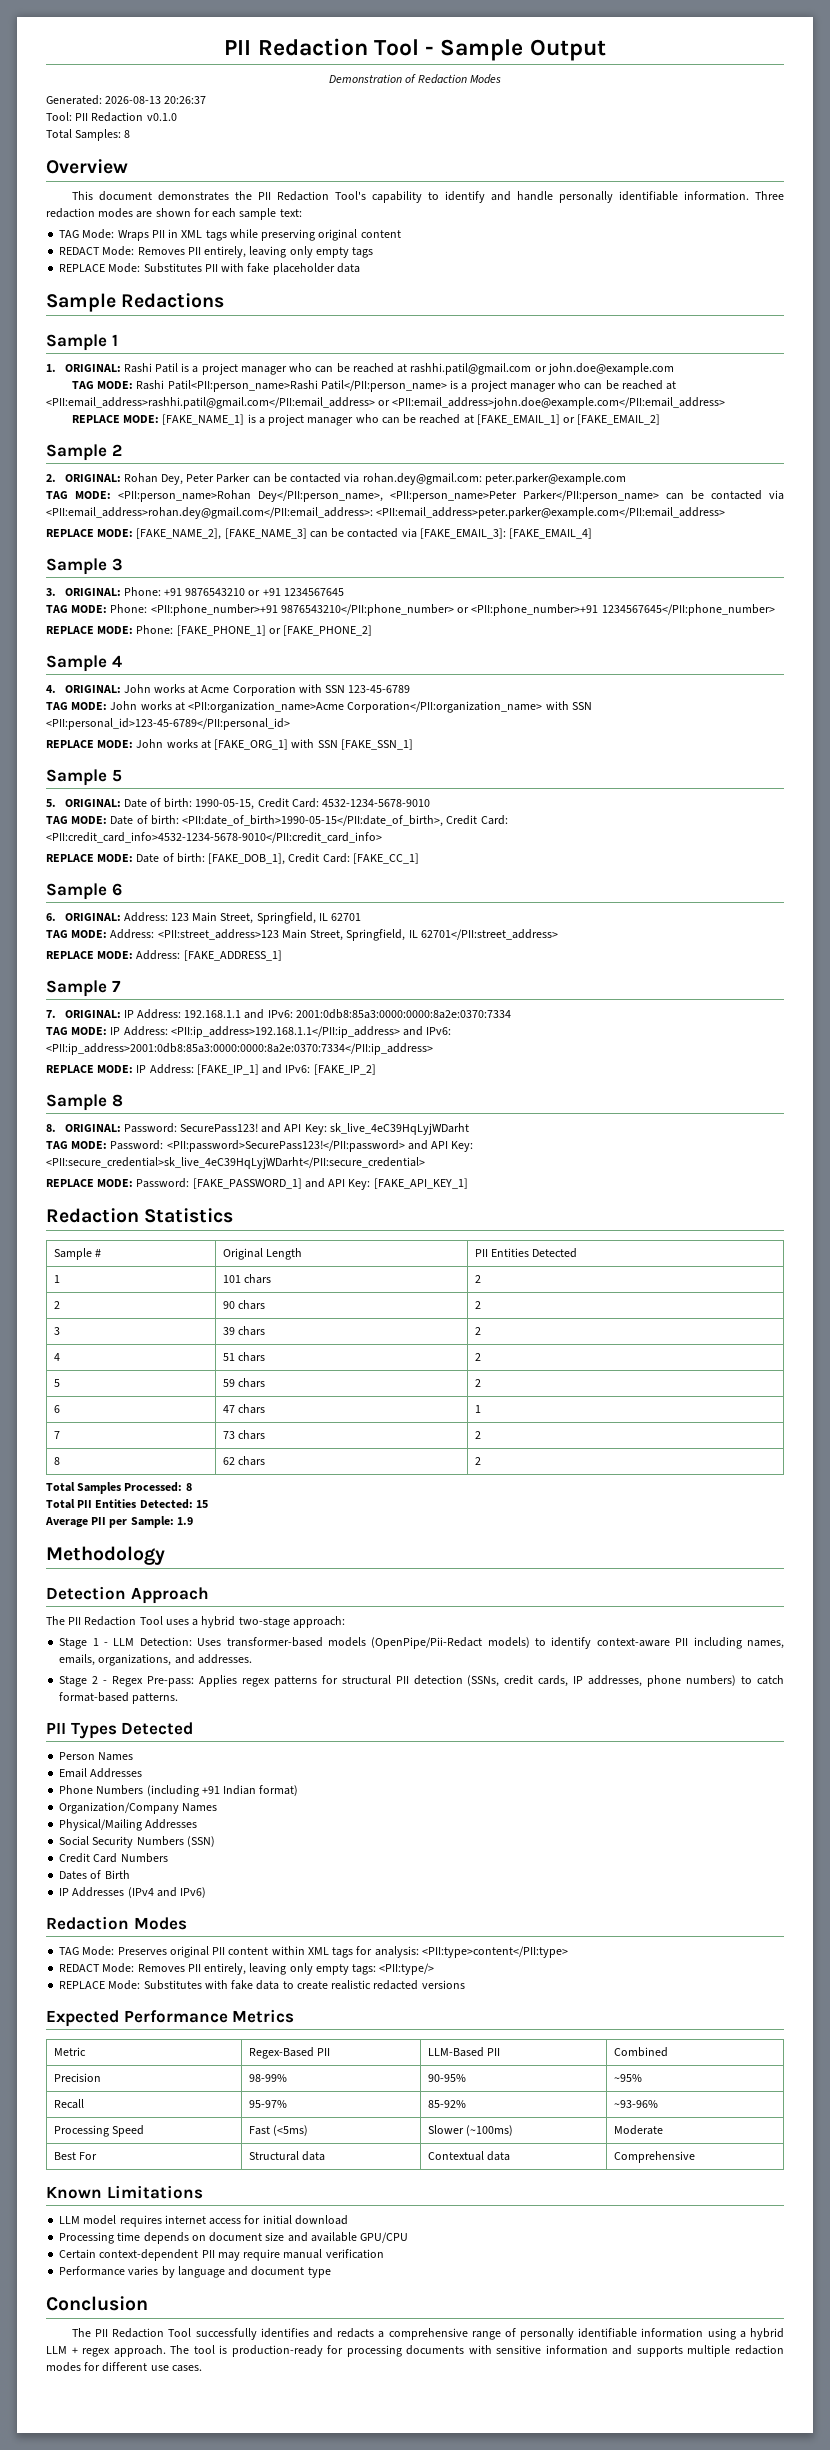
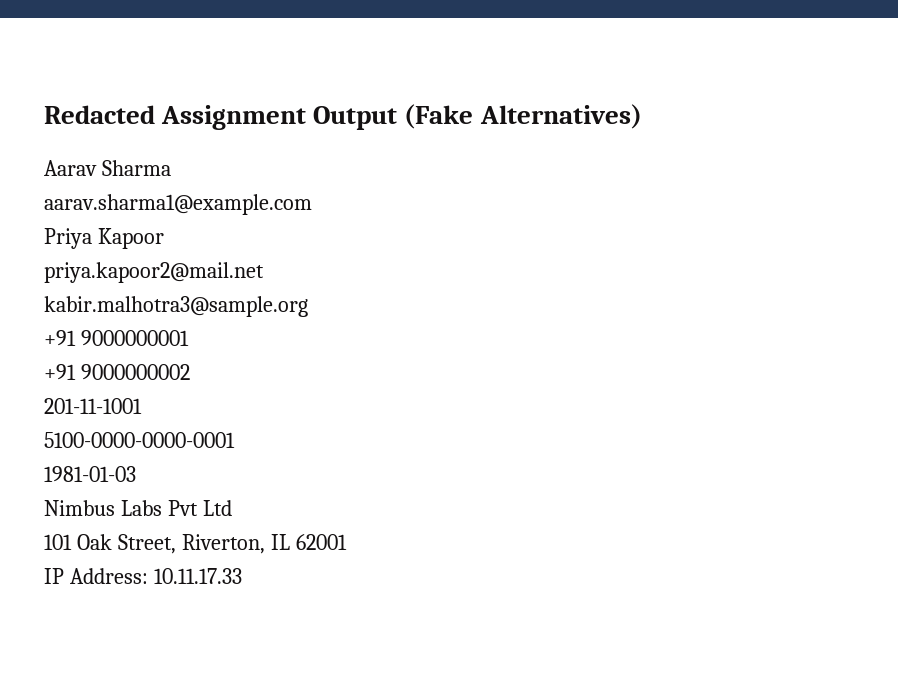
- PII Redaction Tool - Sample Output
- Demonstration of Redaction Modes
- Generated: 2026-08-13 20:26:37
- Tool: PII Redaction v0.1.0
- Total Samples: 8
- Overview
- This document demonstrates the PII Redaction Tool's capability to identify and handle personally identifiable information. Three redaction modes are shown for each sample text:
- TAG Mode: Wraps PII in XML tags while preserving original content
- REDACT Mode: Removes PII entirely, leaving only empty tags
- REPLACE Mode: Substitutes PII with fake placeholder data
- Sample Redactions
- Sample 1
- 1. ORIGINAL: Rashi Patil is a project manager who can be reached at rashhi.patil@gmail.com or john.doe@example.com
- TAG MODE: Rashi Patil<PII:person_name>Rashi Patil</PII:person_name> is a project manager who can be reached at <PII:email_address>rashhi.patil@gmail.com</PII:email_address> or <PII:email_address>john.doe@example.com</PII:email_address>
- REPLACE MODE: [FAKE_NAME_1] is a project manager who can be reached at [FAKE_EMAIL_1] or [FAKE_EMAIL_2]
- Sample 2
- 2. ORIGINAL: Rohan Dey, Peter Parker can be contacted via rohan.dey@gmail.com: peter.parker@example.com
- TAG MODE: <PII:person_name>Rohan Dey</PII:person_name>, <PII:person_name>Peter Parker</PII:person_name> can be contacted via <PII:email_address>rohan.dey@gmail.com</PII:email_address>: <PII:email_address>peter.parker@example.com</PII:email_address>
- REPLACE MODE: [FAKE_NAME_2], [FAKE_NAME_3] can be contacted via [FAKE_EMAIL_3]: [FAKE_EMAIL_4]
- Sample 3
- 3. ORIGINAL: Phone: +91 9876543210 or +91 1234567645
- TAG MODE: Phone: <PII:phone_number>+91 9876543210</PII:phone_number> or <PII:phone_number>+91 1234567645</PII:phone_number>
- REPLACE MODE: Phone: [FAKE_PHONE_1] or [FAKE_PHONE_2]
- Sample 4
- 4. ORIGINAL: John works at Acme Corporation with SSN 123-45-6789
- TAG MODE: John works at <PII:organization_name>Acme Corporation</PII:organization_name> with SSN <PII:personal_id>123-45-6789</PII:personal_id>
- REPLACE MODE: John works at [FAKE_ORG_1] with SSN [FAKE_SSN_1]
- Sample 5
- 5. ORIGINAL: Date of birth: 1990-05-15, Credit Card: 4532-1234-5678-9010
- TAG MODE: Date of birth: <PII:date_of_birth>1990-05-15</PII:date_of_birth>, Credit Card: <PII:credit_card_info>4532-1234-5678-9010</PII:credit_card_info>
- REPLACE MODE: Date of birth: [FAKE_DOB_1], Credit Card: [FAKE_CC_1]
- Sample 6
- 6. ORIGINAL: Address: 123 Main Street, Springfield, IL 62701
- TAG MODE: Address: <PII:street_address>123 Main Street, Springfield, IL 62701</PII:street_address>
- REPLACE MODE: Address: [FAKE_ADDRESS_1]
- Sample 7
- 7. ORIGINAL: IP Address: 192.168.1.1 and IPv6: 2001:0db8:85a3:0000:0000:8a2e:0370:7334
- TAG MODE: IP Address: <PII:ip_address>192.168.1.1</PII:ip_address> and IPv6: <PII:ip_address>2001:0db8:85a3:0000:0000:8a2e:0370:7334</PII:ip_address>
- REPLACE MODE: IP Address: [FAKE_IP_1] and IPv6: [FAKE_IP_2]
- Sample 8
- 8. ORIGINAL: Password: SecurePass123! and API Key: sk_live_4eC39HqLyjWDarht
- TAG MODE: Password: <PII:password>SecurePass123!</PII:password> and API Key: <PII:secure_credential>sk_live_4eC39HqLyjWDarht</PII:secure_credential>
- REPLACE MODE: Password: [FAKE_PASSWORD_1] and API Key: [FAKE_API_KEY_1]
- Redaction Statistics
- Sample # | Original Length | PII Entities Detected
- 1 | 101 chars | 2
- 2 | 90 chars | 2
- 3 | 39 chars | 2
- 4 | 51 chars | 2
- 5 | 59 chars | 2
- 6 | 47 chars | 1
- 7 | 73 chars | 2
- 8 | 62 chars | 2
- Total Samples Processed: 8
- Total PII Entities Detected: 15
- Average PII per Sample: 1.9
- Methodology
- Detection Approach
- The PII Redaction Tool uses a hybrid two-stage approach:
- Stage 1 - LLM Detection: Uses transformer-based models (OpenPipe/Pii-Redact models) to identify context-aware PII including names, emails, organizations, and addresses.
- Stage 2 - Regex Pre-pass: Applies regex patterns for structural PII detection (SSNs, credit cards, IP addresses, phone numbers) to catch format-based patterns.
- PII Types Detected
- Person Names
- Email Addresses
- Phone Numbers (including +91 Indian format)
- Organization/Company Names
- Physical/Mailing Addresses
- Social Security Numbers (SSN)
- Credit Card Numbers
- Dates of Birth
- IP Addresses (IPv4 and IPv6)
- Redaction Modes
- TAG Mode: Preserves original PII content within XML tags for analysis: <PII:type>content</PII:type>
- REDACT Mode: Removes PII entirely, leaving only empty tags: <PII:type/>
- REPLACE Mode: Substitutes with fake data to create realistic redacted versions
- Expected Performance Metrics
- Metric | Regex-Based PII | LLM-Based PII | Combined
- Precision | 98-99% | 90-95% | ~95%
- Recall | 95-97% | 85-92% | ~93-96%
- Processing Speed | Fast (<5ms) | Slower (~100ms) | Moderate
- Best For | Structural data | Contextual data | Comprehensive
- Known Limitations
- LLM model requires internet access for initial download
- Processing time depends on document size and available GPU/CPU
- Certain context-dependent PII may require manual verification
- Performance varies by language and document type
- Conclusion
- The PII Redaction Tool successfully identifies and redacts a comprehensive range of personally identifiable information using a hybrid LLM + regex approach. The tool is production-ready for processing documents with sensitive information and supports multiple redaction modes for different use cases.
+ Redacted Assignment Output (Fake Alternatives)
+ Aarav Sharma
+ aarav.sharma1@example.com
+ Priya Kapoor
+ priya.kapoor2@mail.net
+ kabir.malhotra3@sample.org
+ +91 9000000001
+ +91 9000000002
+ 201-11-1001
+ 5100-0000-0000-0001
+ 1981-01-03
+ Nimbus Labs Pvt Ltd
+ 101 Oak Street, Riverton, IL 62001
+ IP Address: 10.11.17.33

